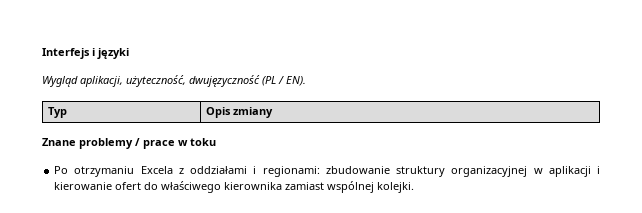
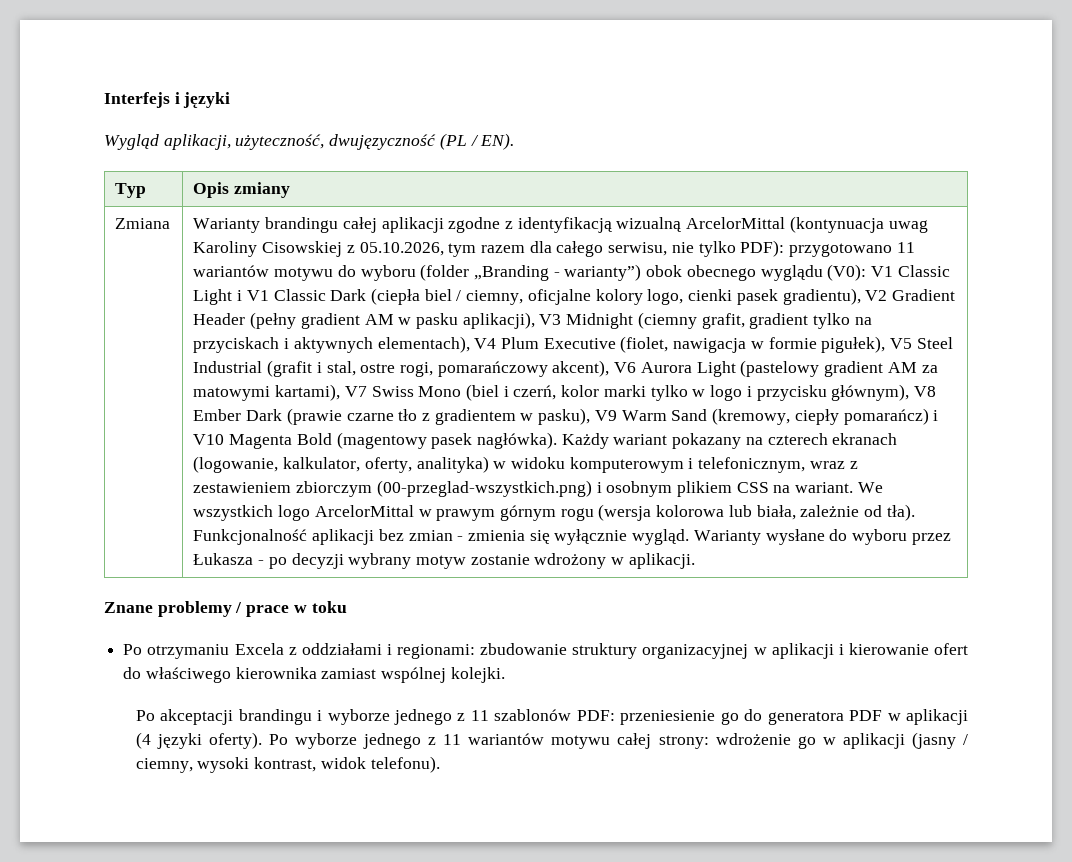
+ Zmiana | Warianty brandingu całej aplikacji zgodne z identyfikacją wizualną ArcelorMittal (kontynuacja uwag Karoliny Cisowskiej z 05.10.2026, tym razem dla całego serwisu, nie tylko PDF): przygotowano 11 wariantów motywu do wyboru (folder „Branding - warianty”) obok obecnego wyglądu (V0): V1 Classic Light i V1 Classic Dark (ciepła biel / ciemny, oficjalne kolory logo, cienki pasek gradientu), V2 Gradient Header (pełny gradient AM w pasku aplikacji), V3 Midnight (ciemny grafit, gradient tylko na przyciskach i aktywnych elementach), V4 Plum Executive (fiolet, nawigacja w formie pigułek), V5 Steel Industrial (grafit i stal, ostre rogi, pomarańczowy akcent), V6 Aurora Light (pastelowy gradient AM za matowymi kartami), V7 Swiss Mono (biel i czerń, kolor marki tylko w logo i przycisku głównym), V8 Ember Dark (prawie czarne tło z gradientem w pasku), V9 Warm Sand (kremowy, ciepły pomarańcz) i V10 Magenta Bold (magentowy pasek nagłówka). Każdy wariant pokazany na czterech ekranach (logowanie, kalkulator, oferty, analityka) w widoku komputerowym i telefonicznym, wraz z zestawieniem zbiorczym (00-przeglad-wszystkich.png) i osobnym plikiem CSS na wariant. We wszystkich logo ArcelorMittal w prawym górnym rogu (wersja kolorowa lub biała, zależnie od tła). Funkcjonalność aplikacji bez zmian - zmienia się wyłącznie wygląd. Warianty wysłane do wyboru przez Łukasza - po decyzji wybrany motyw zostanie wdrożony w aplikacji.
+ Po akceptacji brandingu i wyborze jednego z 11 szablonów PDF: przeniesienie go do generatora PDF w aplikacji (4 języki oferty). Po wyborze jednego z 11 wariantów motywu całej strony: wdrożenie go w aplikacji (jasny / ciemny, wysoki kontrast, widok telefonu).

